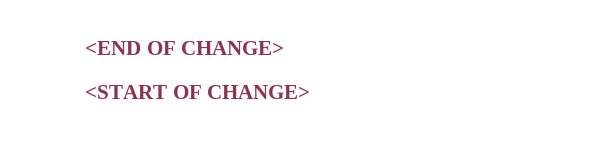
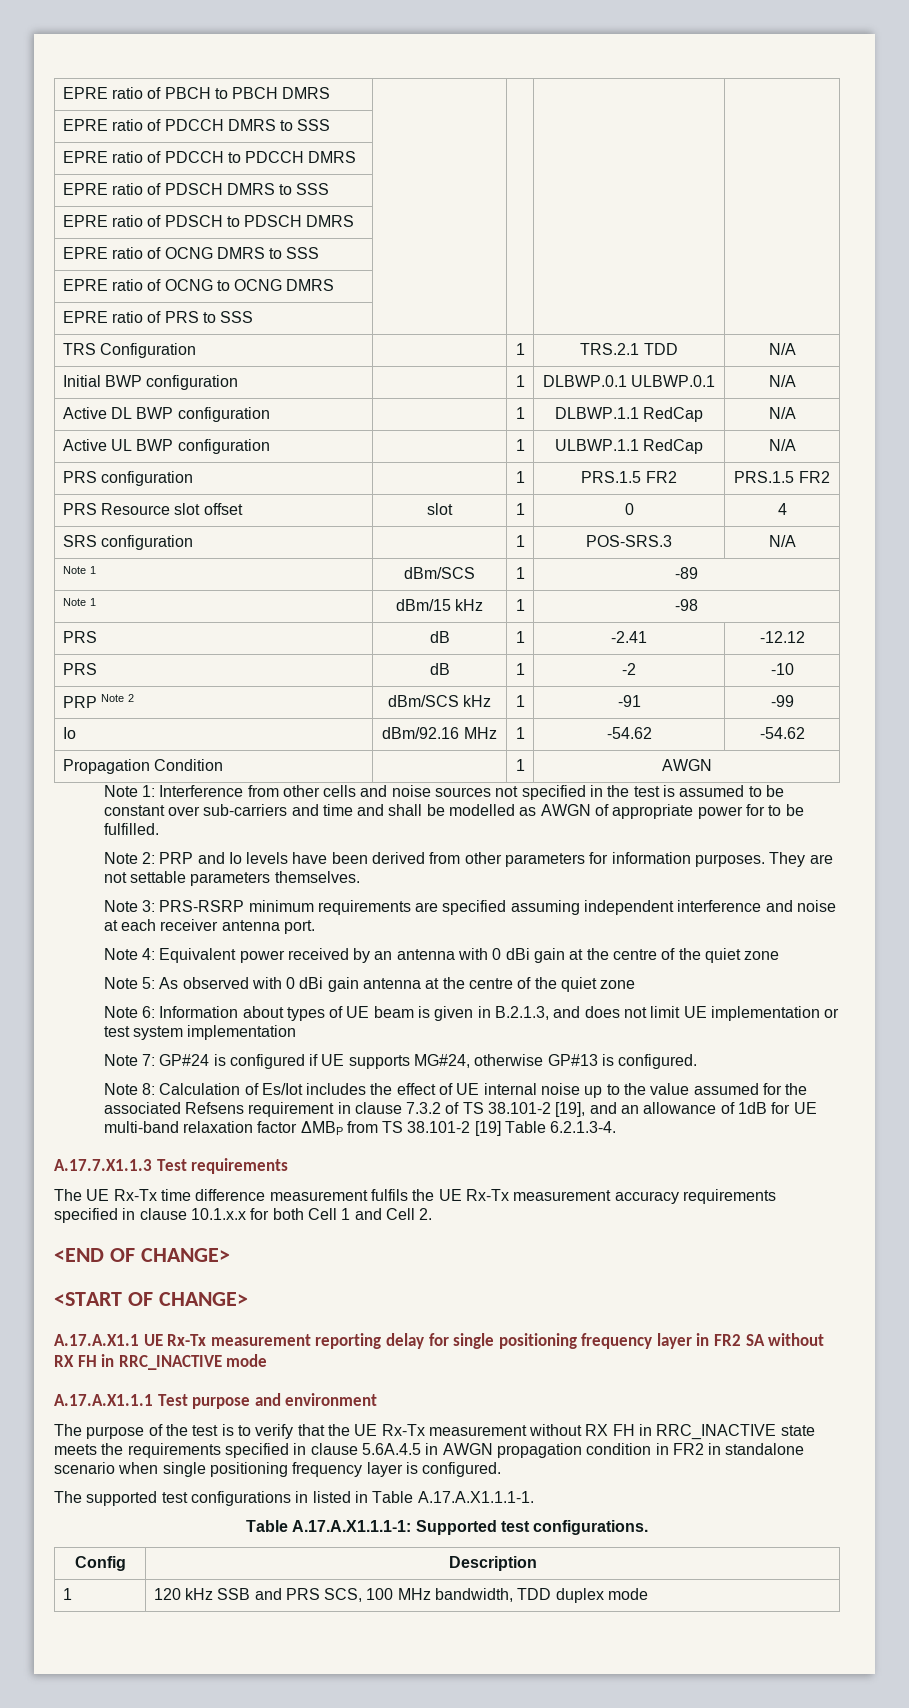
+ EPRE ratio of PBCH to PBCH DMRS | | | |
+ EPRE ratio of PDCCH DMRS to SSS | | | |
+ EPRE ratio of PDCCH to PDCCH DMRS | | | |
+ EPRE ratio of PDSCH DMRS to SSS | | | |
+ EPRE ratio of PDSCH to PDSCH DMRS | | | |
+ EPRE ratio of OCNG DMRS to SSS | | | |
+ EPRE ratio of OCNG to OCNG DMRS | | | |
+ EPRE ratio of PRS to SSS | | | |
+ TRS Configuration | | 1 | TRS.2.1 TDD | N/A
+ Initial BWP configuration | | 1 | DLBWP.0.1 ULBWP.0.1 | N/A
+ Active DL BWP configuration | | 1 | DLBWP.1.1 RedCap | N/A
+ Active UL BWP configuration | | 1 | ULBWP.1.1 RedCap | N/A
+ PRS configuration | | 1 | PRS.1.5 FR2 | PRS.1.5 FR2
+ PRS Resource slot offset | slot | 1 | 0 | 4
+ SRS configuration | | 1 | POS-SRS.3 | N/A
+ Note 1 | dBm/SCS | 1 | -89
+ Note 1 | dBm/15 kHz | 1 | -98
+ PRS | dB | 1 | -2.41 | -12.12
+ PRS | dB | 1 | -2 | -10
+ PRP Note 2 | dBm/SCS kHz | 1 | -91 | -99
+ Io | dBm/92.16 MHz | 1 | -54.62 | -54.62
+ Propagation Condition | | 1 | AWGN
+ Note 1: Interference from other cells and noise sources not specified in the test is assumed to be constant over sub-carriers and time and shall be modelled as AWGN of appropriate power for to be fulfilled.
+ Note 2: PRP and Io levels have been derived from other parameters for information purposes. They are not settable parameters themselves.
+ Note 3: PRS-RSRP minimum requirements are specified assuming independent interference and noise at each receiver antenna port.
+ Note 4: Equivalent power received by an antenna with 0 dBi gain at the centre of the quiet zone
+ Note 5: As observed with 0 dBi gain antenna at the centre of the quiet zone
+ Note 6: Information about types of UE beam is given in B.2.1.3, and does not limit UE implementation or test system implementation
+ Note 7: GP#24 is configured if UE supports MG#24, otherwise GP#13 is configured.
+ Note 8: Calculation of Es/Iot includes the effect of UE internal noise up to the value assumed for the associated Refsens requirement in clause 7.3.2 of TS 38.101-2 [19], and an allowance of 1dB for UE multi-band relaxation factor ΔMBP from TS 38.101-2 [19] Table 6.2.1.3-4.
+ A.17.7.X1.1.3 Test requirements
+ The UE Rx-Tx time difference measurement fulfils the UE Rx-Tx measurement accuracy requirements specified in clause 10.1.x.x for both Cell 1 and Cell 2.
+ A.17.A.X1.1 UE Rx-Tx measurement reporting delay for single positioning frequency layer in FR2 SA without RX FH in RRC_INACTIVE mode
+ A.17.A.X1.1.1 Test purpose and environment
+ The purpose of the test is to verify that the UE Rx-Tx measurement without RX FH in RRC_INACTIVE state meets the requirements specified in clause 5.6A.4.5 in AWGN propagation condition in FR2 in standalone scenario when single positioning frequency layer is configured.
+ The supported test configurations in listed in Table A.17.A.X1.1.1-1.
+ Table A.17.A.X1.1.1-1: Supported test configurations.
+ Config | Description
+ 1 | 120 kHz SSB and PRS SCS, 100 MHz bandwidth, TDD duplex mode

